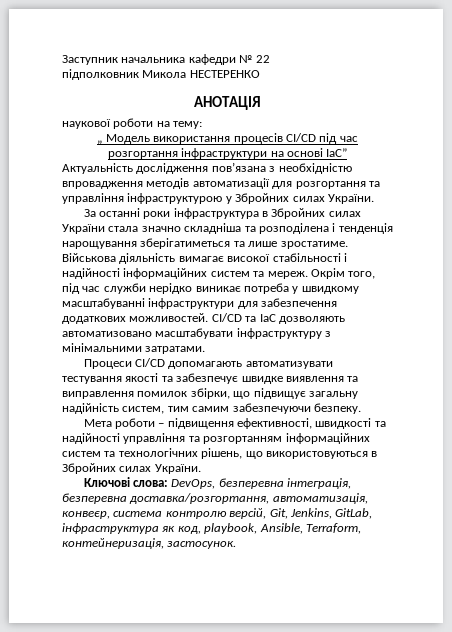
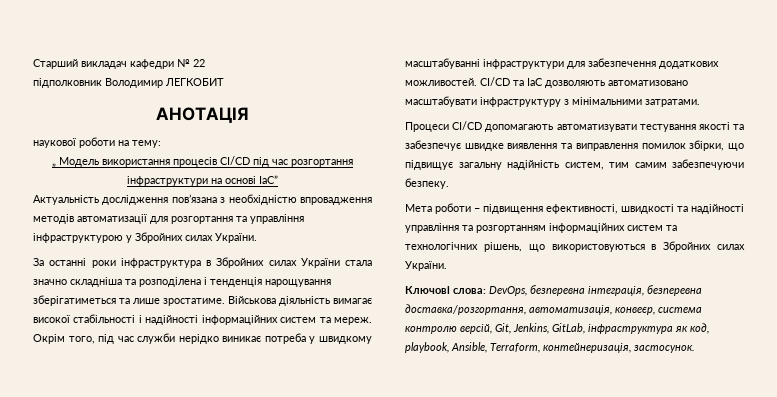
- Заступник начальника кафедри № 22
+ Старший викладач кафедри № 22
- підполковник Микола НЕСТЕРЕНКО
+ підполковник Володимир ЛЕГКОБИТ

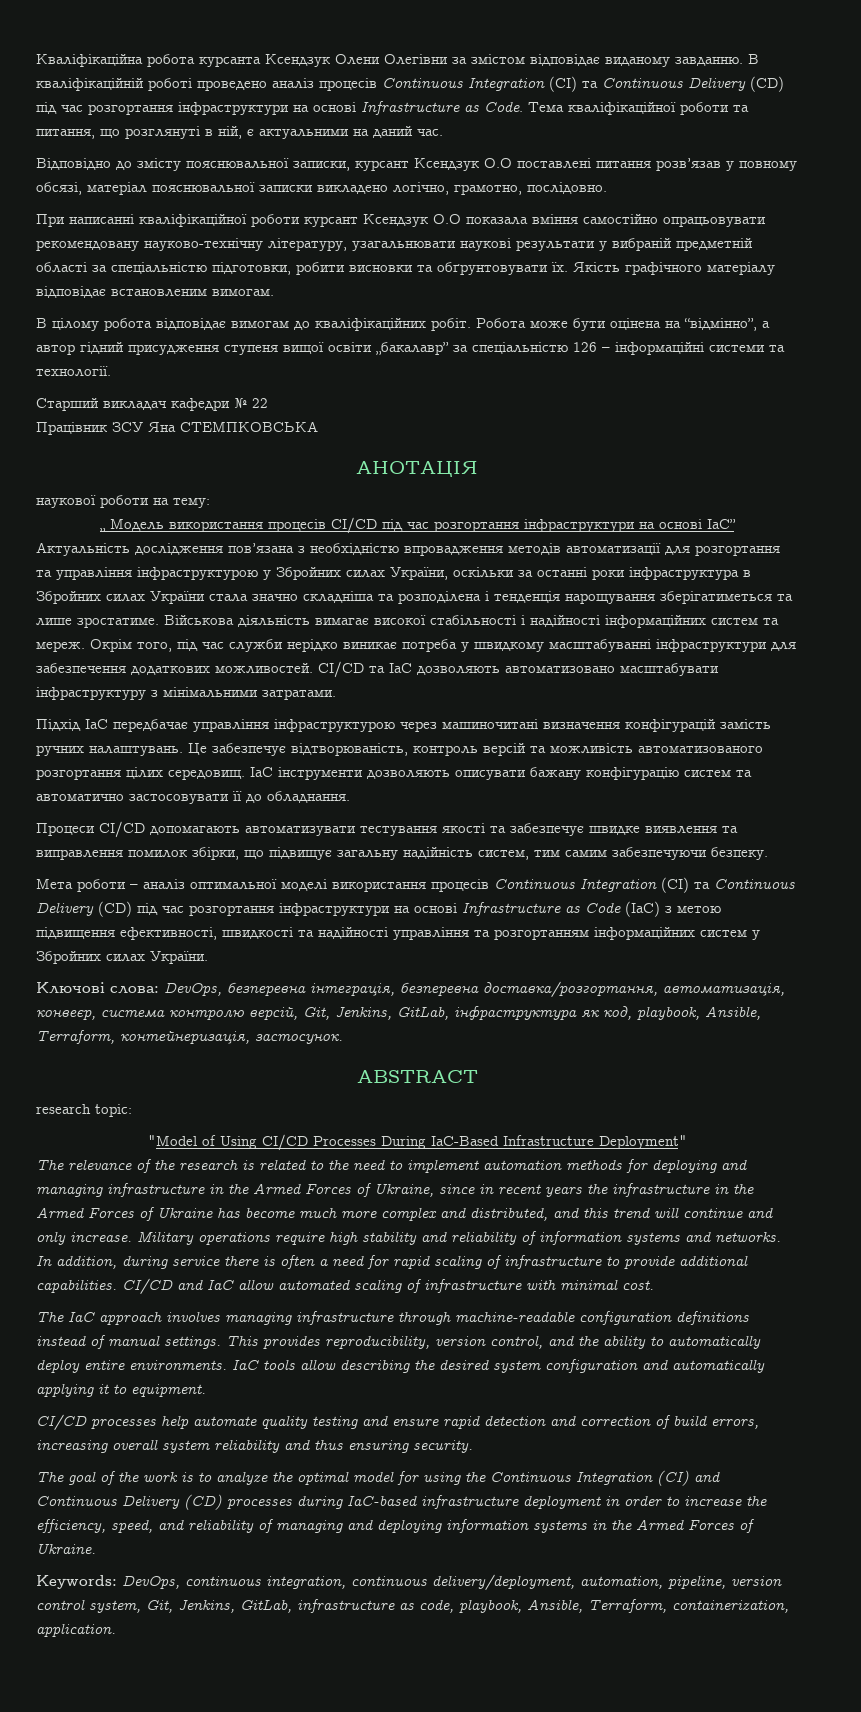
+ Кваліфікаційна робота курсанта Ксендзук Олени Олегівни за змістом відповідає виданому завданню. В кваліфікаційній роботі проведено аналіз процесів Continuous Integration (CI) та Continuous Delivery (CD) під час розгортання інфраструктури на основі Infrastructure as Code. Тема кваліфікаційної роботи та питання, що розглянуті в ній, є актуальними на даний час.
+ Відповідно до змісту пояснювальної записки, курсант Ксендзук О.О поставлені питання розв’язав у повному обсязі, матеріал пояснювальної записки викладено логічно, грамотно, послідовно.
+ При написанні кваліфікаційної роботи курсант Ксендзук О.О показала вміння самостійно опрацьовувати рекомендовану науково-технічну літературу, узагальнювати наукові результати у вибраній предметній області за спеціальністю підготовки, робити висновки та обґрунтовувати їх. Якість графічного матеріалу відповідає встановленим вимогам.
+ В цілому робота відповідає вимогам до кваліфікаційних робіт. Робота може бути оцінена на “відмінно”, а автор гідний присудження ступеня вищої освіти „бакалавр” за спеціальністю 126 – інформаційні системи та технології.
- підполковник Володимир ЛЕГКОБИТ
+ Працівник ЗСУ Яна СТЕМПКОВСЬКА
- Актуальність дослідження пов’язана з необхідністю впровадження методів автоматизації для розгортання та управління інфраструктурою у Збройних силах України.
- За останні роки інфраструктура в Збройних силах України стала значно складніша та розподілена і тенденція нарощування зберігатиметься та лише зростатиме.
+ Актуальність дослідження пов’язана з необхідністю впровадження методів автоматизації для розгортання та управління інфраструктурою у Збройних силах України, оскільки за останні роки інфраструктура в Збройних силах України стала значно складніша та розподілена і тенденція нарощування зберігатиметься та лише зростатиме.
+ Підхід IaC передбачає управління інфраструктурою через машиночитані визначення конфігурацій замість ручних налаштувань. Це забезпечує відтворюваність, контроль версій та можливість автоматизованого розгортання цілих середовищ. IaC інструменти дозволяють описувати бажану конфігурацію систем та автоматично застосовувати її до обладнання.
- Мета роботи – підвищення ефективності, швидкості та надійності управління та розгортанням інформаційних систем та технологічних рішень, що використовуються в Збройних силах України.
+ Мета роботи – аналіз оптимальної моделі використання процесів Continuous Integration (CI) та Continuous Delivery (CD) під час розгортання інфраструктури на основі Infrastructure as Code (IaC) з метою підвищення ефективності, швидкості та надійності управління та розгортанням інформаційних систем у Збройних силах України.
+ ABSTRACT
+ research topic:
+ "Model of Using CI/CD Processes During IaC-Based Infrastructure Deployment"
+ The relevance of the research is related to the need to implement automation methods for deploying and managing infrastructure in the Armed Forces of Ukraine, since in recent years the infrastructure in the Armed Forces of Ukraine has become much more complex and distributed, and this trend will continue and only increase. Military operations require high stability and reliability of information systems and networks. In addition, during service there is often a need for rapid scaling of infrastructure to provide additional capabilities. CI/CD and IaC allow automated scaling of infrastructure with minimal cost.
+ The IaC approach involves managing infrastructure through machine-readable configuration definitions instead of manual settings. This provides reproducibility, version control, and the ability to automatically deploy entire environments. IaC tools allow describing the desired system configuration and automatically applying it to equipment.
+ CI/CD processes help automate quality testing and ensure rapid detection and correction of build errors, increasing overall system reliability and thus ensuring security.
+ The goal of the work is to analyze the optimal model for using the Continuous Integration (CI) and Continuous Delivery (CD) processes during IaC-based infrastructure deployment in order to increase the efficiency, speed, and reliability of managing and deploying information systems in the Armed Forces of Ukraine.
+ Keywords: DevOps, continuous integration, continuous delivery/deployment, automation, pipeline, version control system, Git, Jenkins, GitLab, infrastructure as code, playbook, Ansible, Terraform, containerization, application.

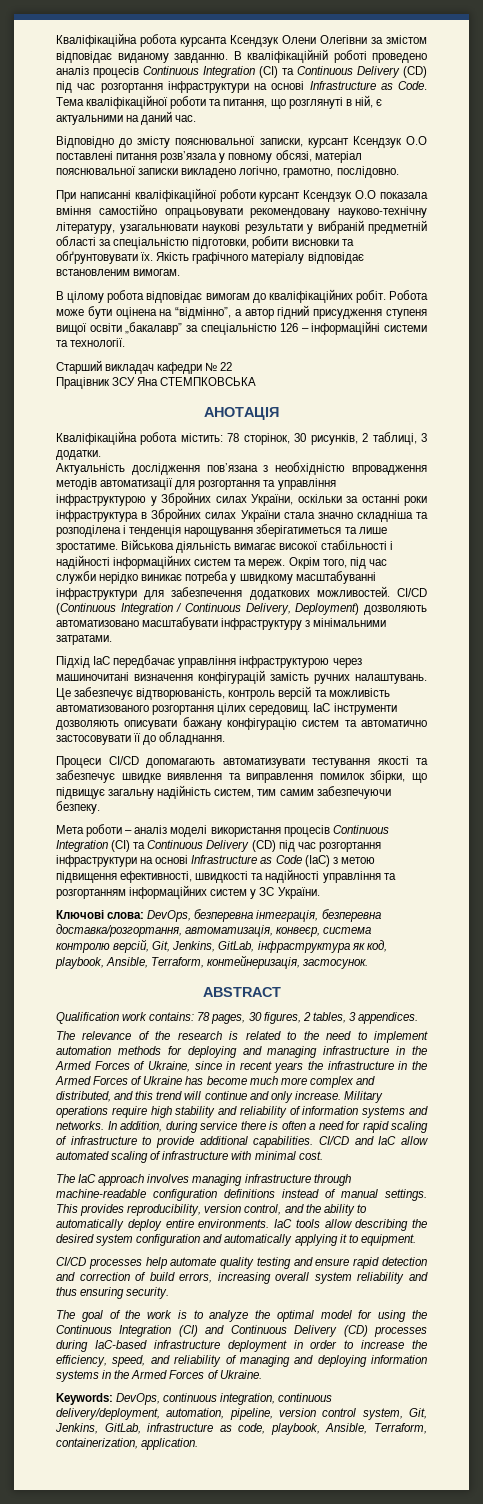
- Відповідно до змісту пояснювальної записки, курсант Ксендзук О.О поставлені питання розв’язав у повному обсязі, матеріал пояснювальної записки викладено логічно, грамотно, послідовно.
+ Відповідно до змісту пояснювальної записки, курсант Ксендзук О.О поставлені питання розв’язала у повному обсязі, матеріал пояснювальної записки викладено логічно, грамотно, послідовно.
- наукової роботи на тему:
- „ Модель використання процесів CI/CD під час розгортання інфраструктури на основі IaC”
+ Кваліфікаційна робота містить: 78 сторінок, 30 рисунків, 2 таблиці, 3 додатки.
- CI/CD та IaC дозволяють автоматизовано масштабувати інфраструктуру з мінімальними затратами.
+ CI/CD (Continuous Integration / Continuous Delivery, Deployment) дозволяють автоматизовано масштабувати інфраструктуру з мінімальними затратами.
- Мета роботи – аналіз оптимальної моделі використання процесів Continuous Integration (CI) та Continuous Delivery (CD) під час розгортання інфраструктури на основі Infrastructure as Code (IaC) з метою підвищення ефективності, швидкості та надійності управління та розгортанням інформаційних систем у Збройних силах України.
+ Мета роботи – аналіз моделі використання процесів Continuous Integration (CI) та Continuous Delivery (CD) під час розгортання інфраструктури на основі Infrastructure as Code (IaC) з метою підвищення ефективності, швидкості та надійності управління та розгортанням інформаційних систем у ЗС України.
- research topic:
- "Model of Using CI/CD Processes During IaC-Based Infrastructure Deployment"
+ Qualification work contains: 78 pages, 30 figures, 2 tables, 3 appendices.

